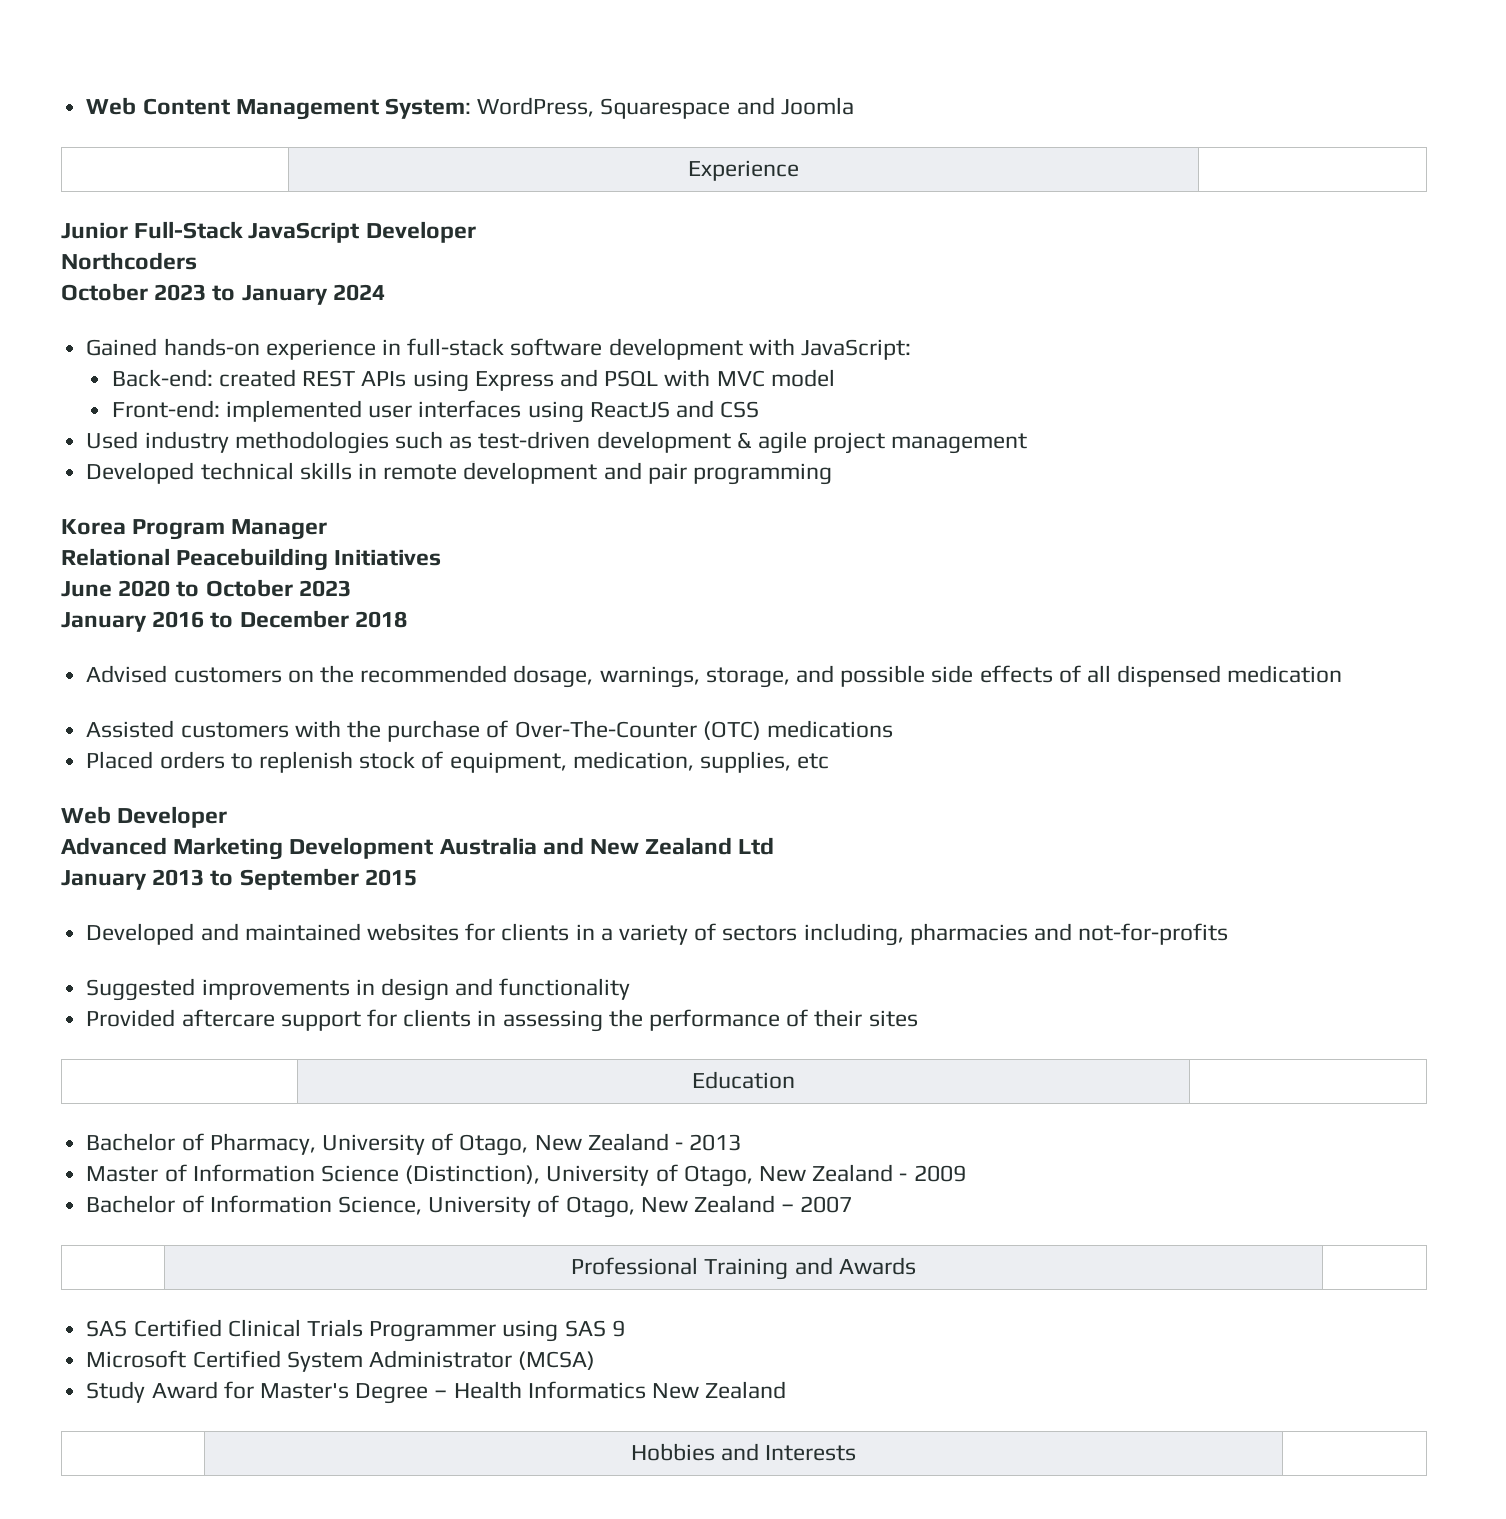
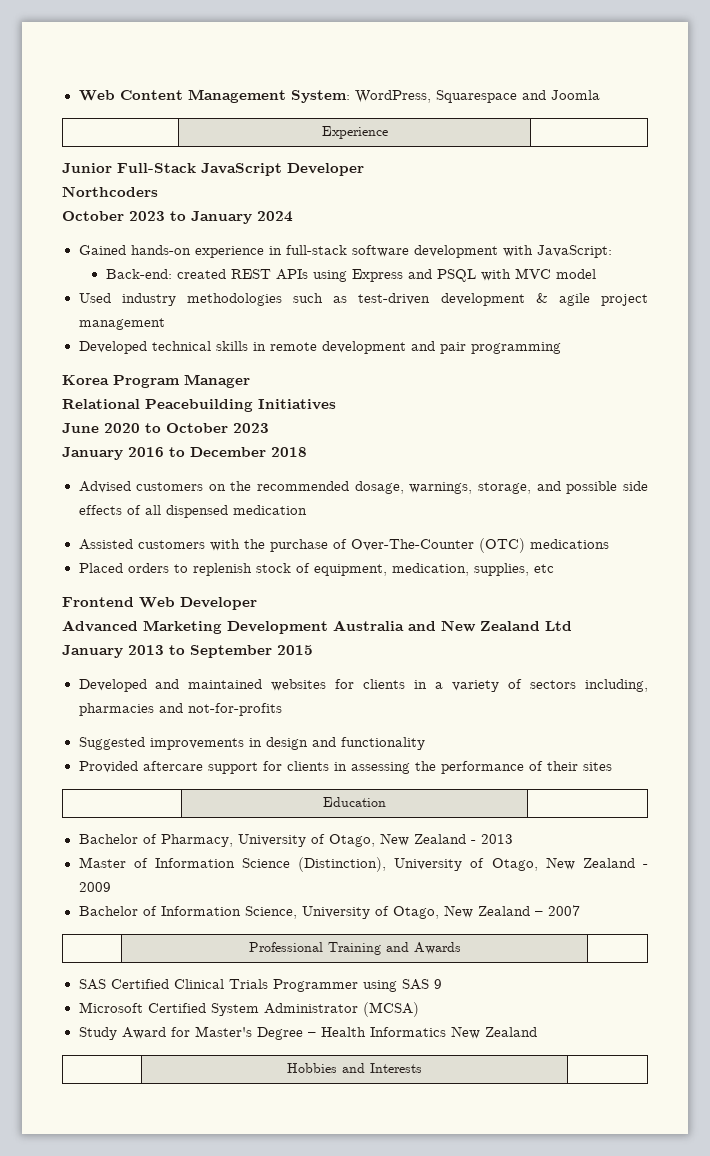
- Front-end: implemented user interfaces using ReactJS and CSS
- Web Developer
+ Frontend Web Developer

